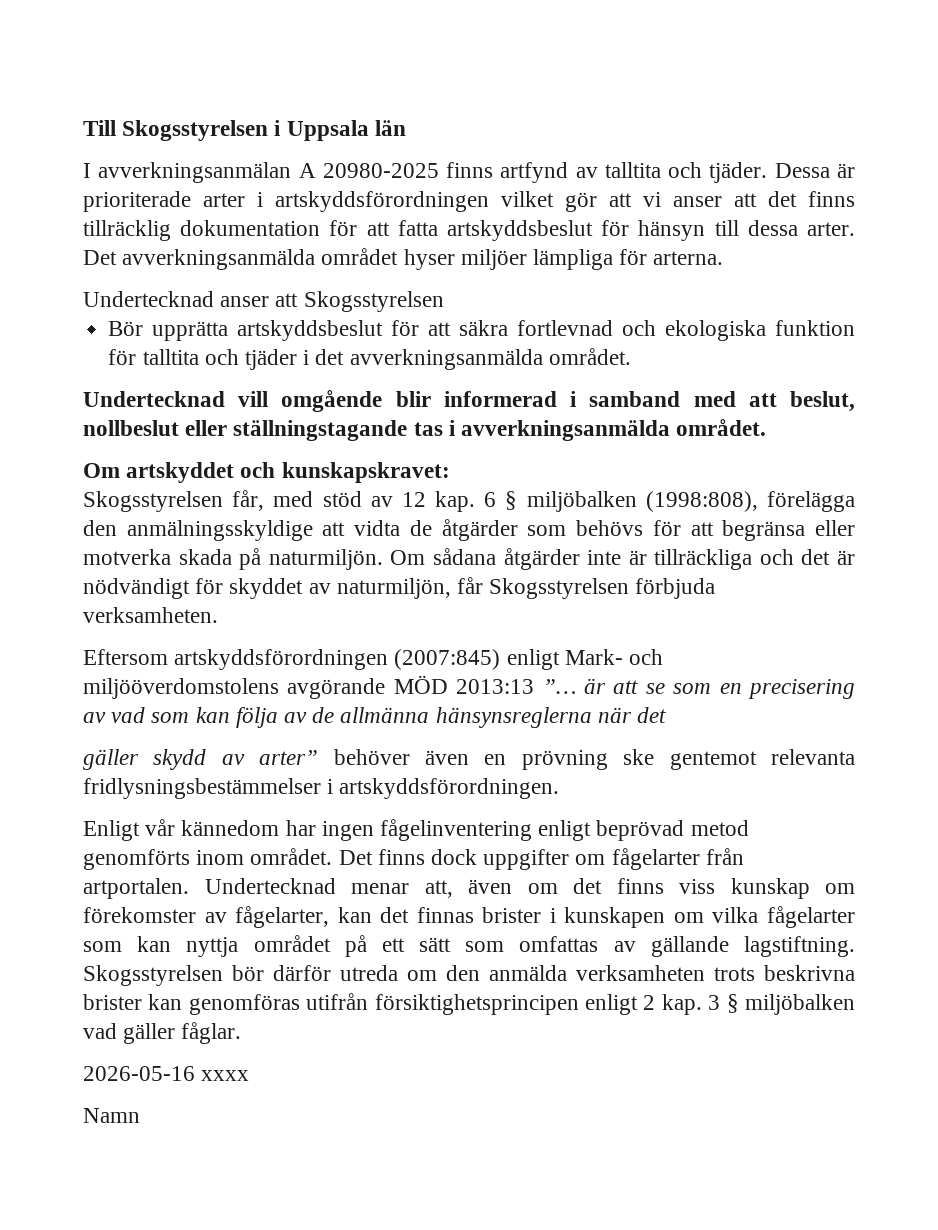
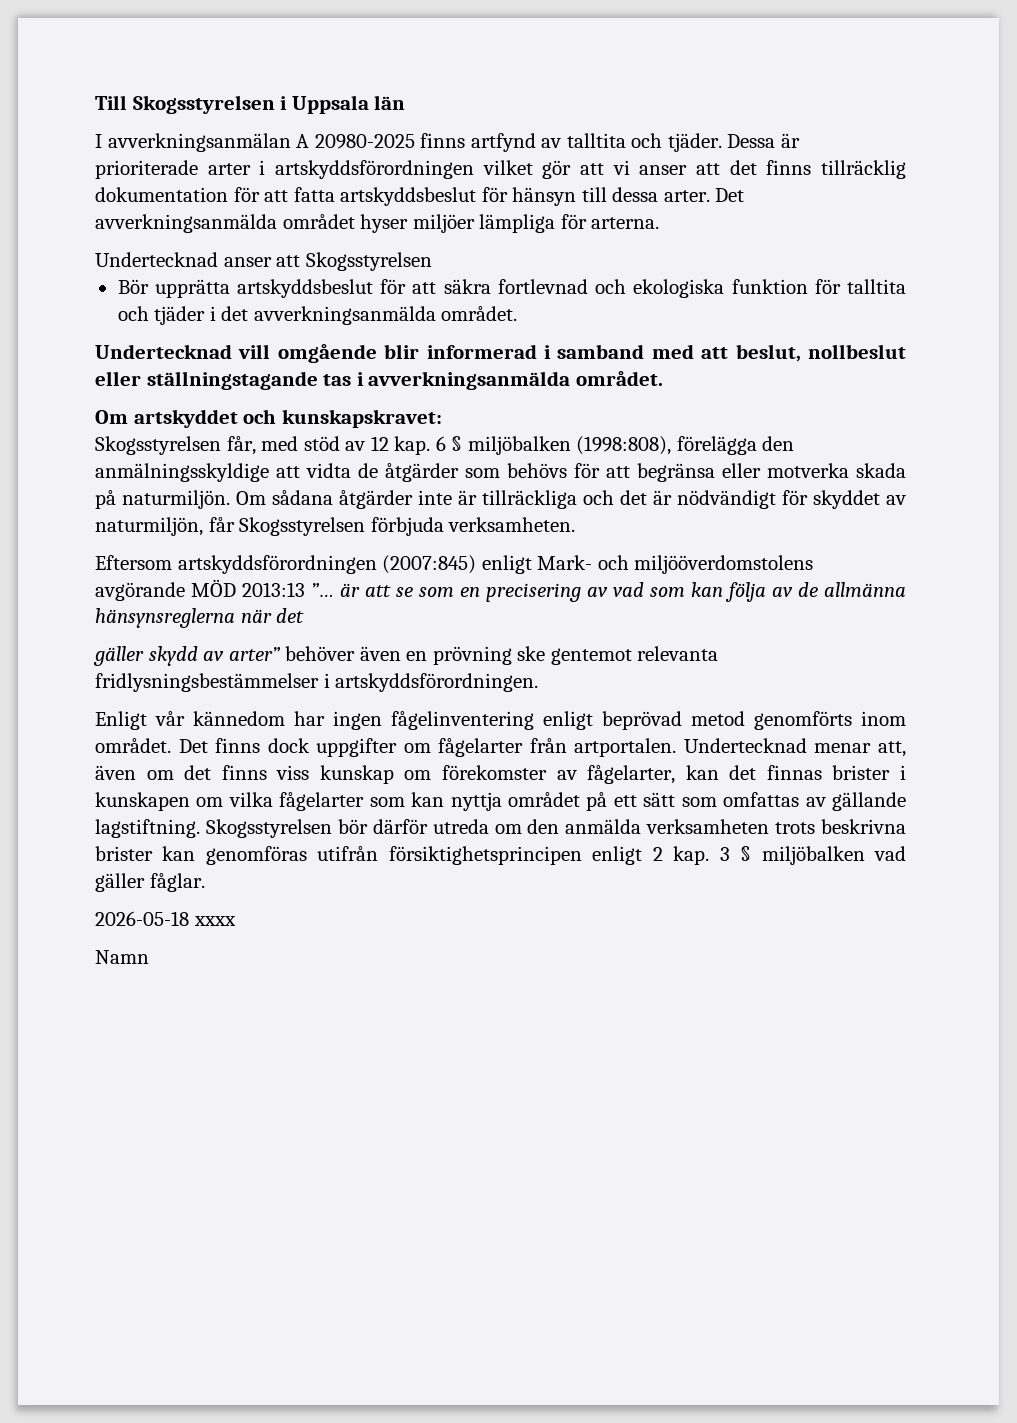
- 2026-05-16 xxxx
+ 2026-05-18 xxxx

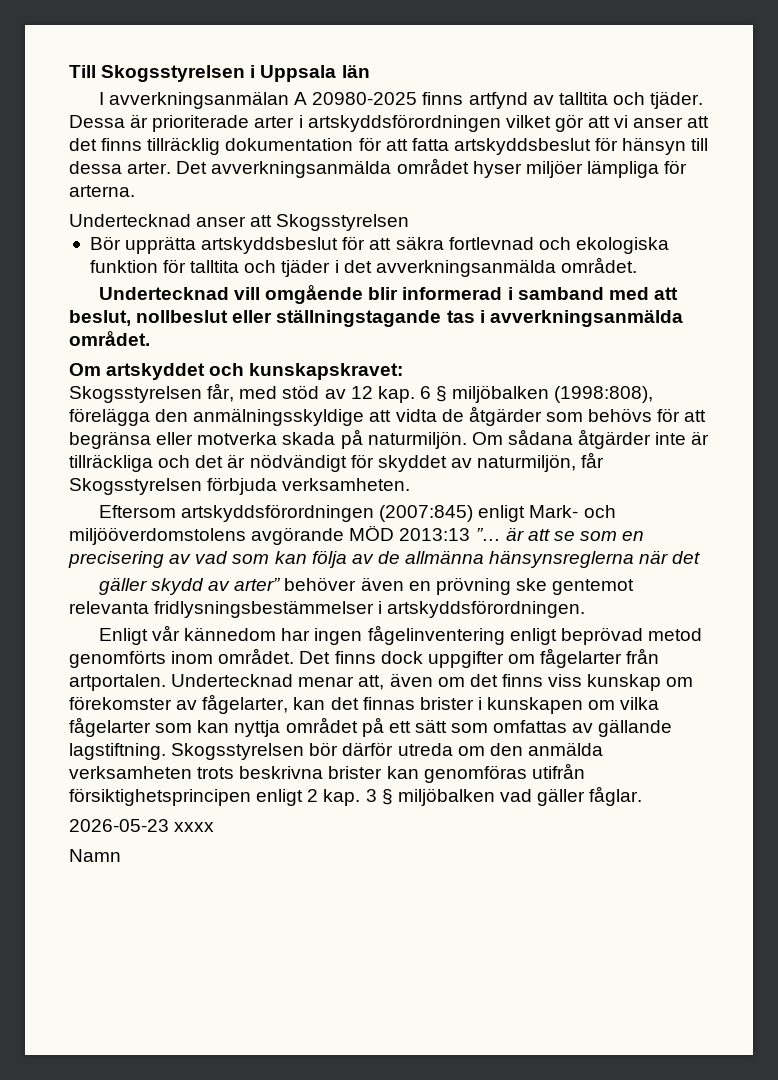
- 2026-05-18 xxxx
+ 2026-05-23 xxxx

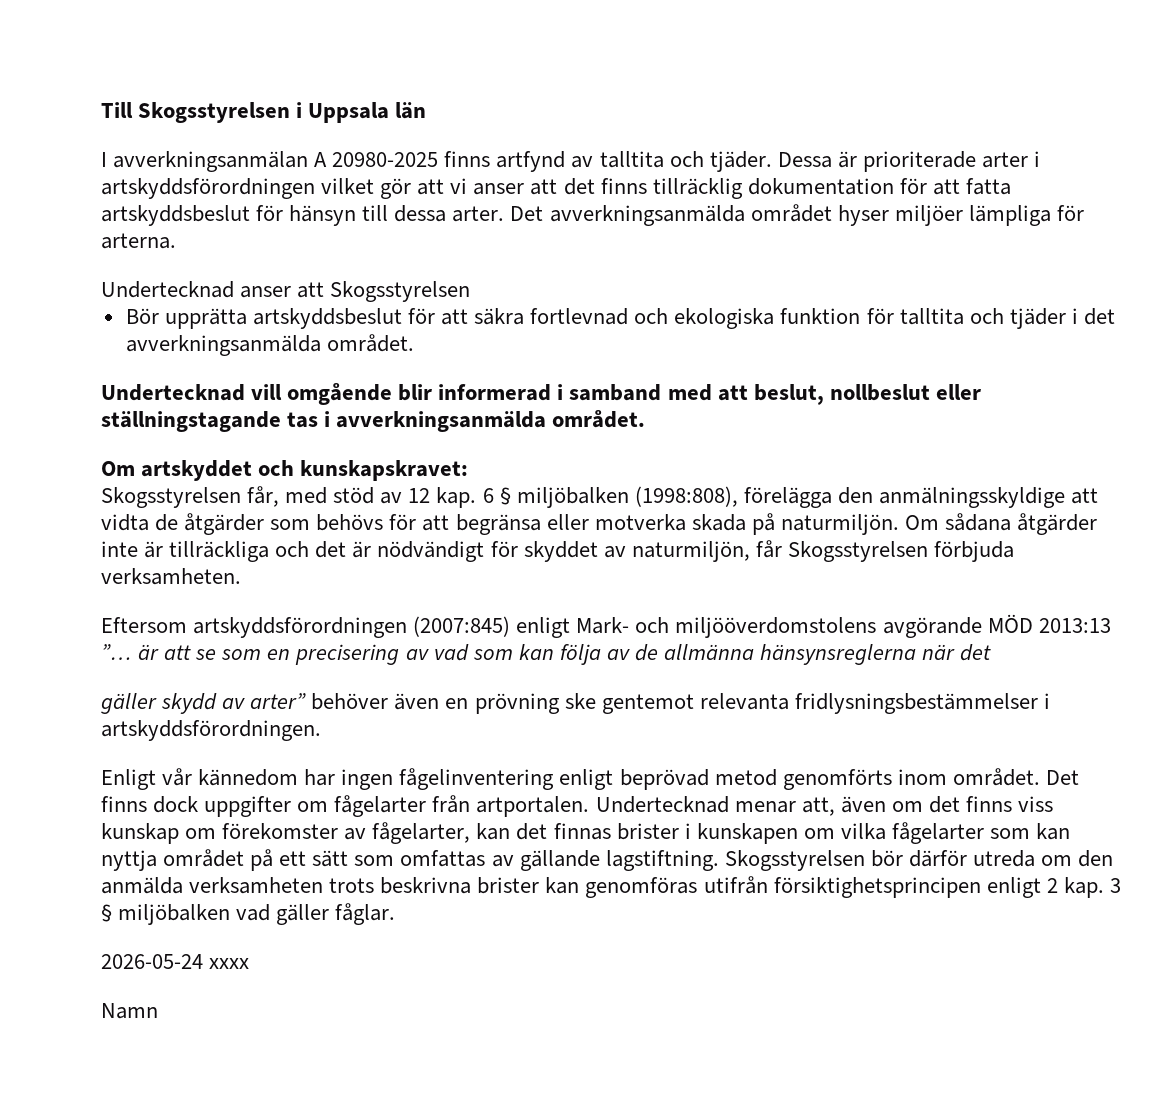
- 2026-05-23 xxxx
+ 2026-05-24 xxxx

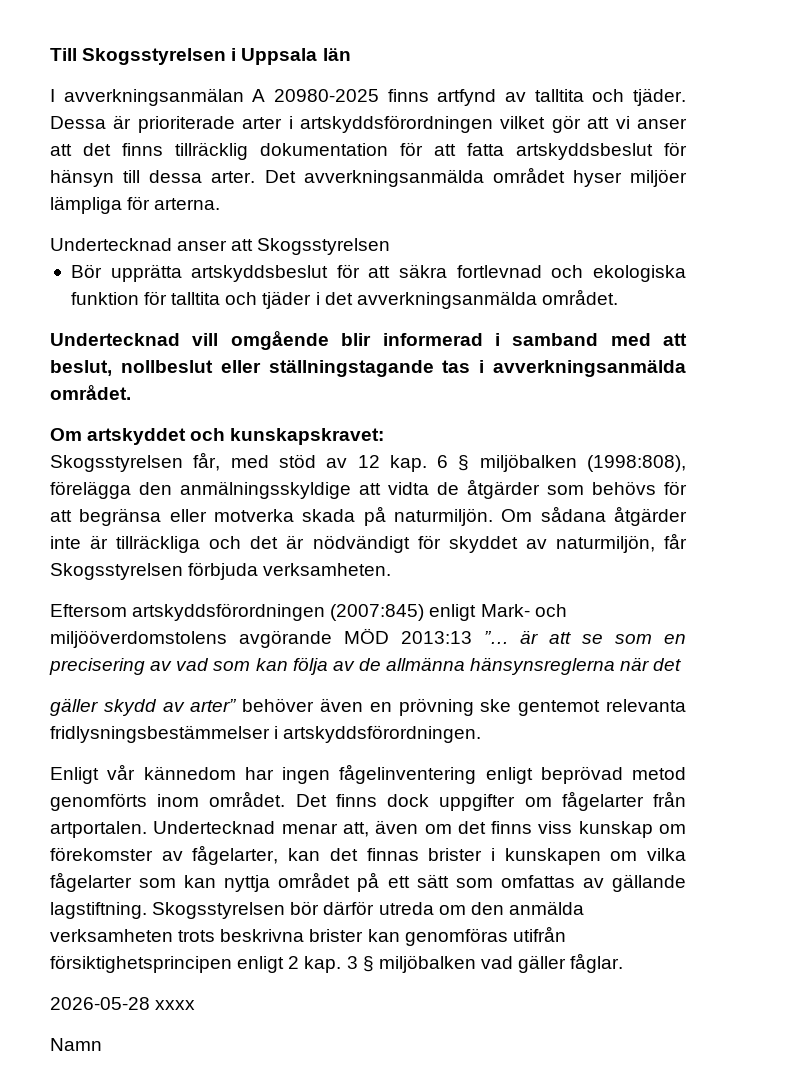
- 2026-05-24 xxxx
+ 2026-05-28 xxxx

